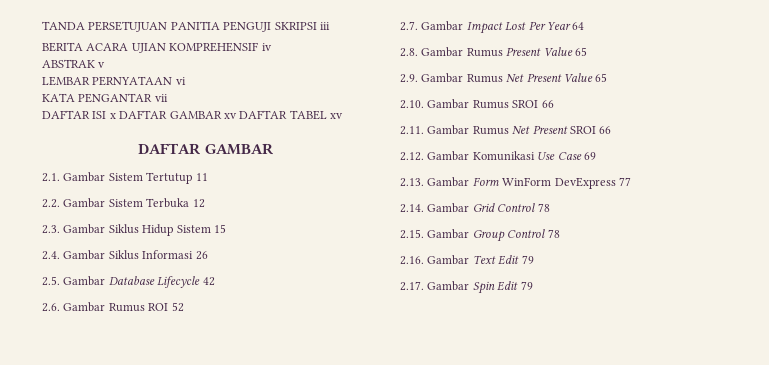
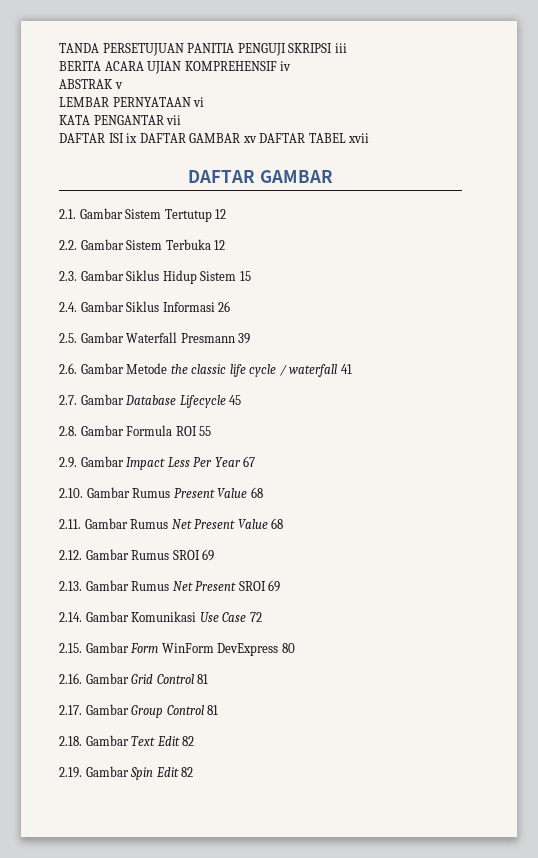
- DAFTAR ISI x DAFTAR GAMBAR xv DAFTAR TABEL xv
+ DAFTAR ISI ix DAFTAR GAMBAR xv DAFTAR TABEL xvii
- 2.1. Gambar Sistem Tertutup 11
+ 2.1. Gambar Sistem Tertutup 12
- 2.5. Gambar Database Lifecycle 42
+ 2.5. Gambar Waterfall Presmann 39
- 2.6. Gambar Rumus ROI 52
- 2.7. Gambar Impact Lost Per Year 64
- 2.8. Gambar Rumus Present Value 65
- 2.9. Gambar Rumus Net Present Value 65
- 2.10. Gambar Rumus SROI 66
+ 2.6. Gambar Metode the classic life cycle / waterfall 41
+ 2.7. Gambar Database Lifecycle 45
+ 2.8. Gambar Formula ROI 55
+ 2.9. Gambar Impact Less Per Year 67
+ 2.10. Gambar Rumus Present Value 68
- 2.11. Gambar Rumus Net Present SROI 66
+ 2.11. Gambar Rumus Net Present Value 68
- 2.12. Gambar Komunikasi Use Case 69
- 2.13. Gambar Form WinForm DevExpress 77
- 2.14. Gambar Grid Control 78
- 2.15. Gambar Group Control 78
- 2.16. Gambar Text Edit 79
- 2.17. Gambar Spin Edit 79
+ 2.12. Gambar Rumus SROI 69
+ 2.13. Gambar Rumus Net Present SROI 69
+ 2.14. Gambar Komunikasi Use Case 72
+ 2.15. Gambar Form WinForm DevExpress 80
+ 2.16. Gambar Grid Control 81
+ 2.17. Gambar Group Control 81
+ 2.18. Gambar Text Edit 82
+ 2.19. Gambar Spin Edit 82

